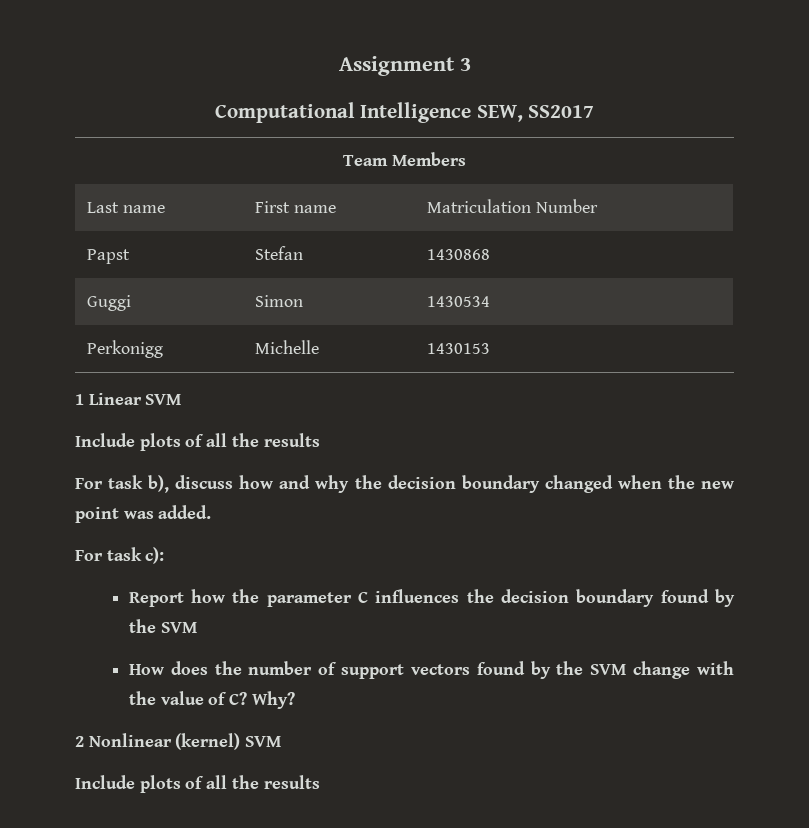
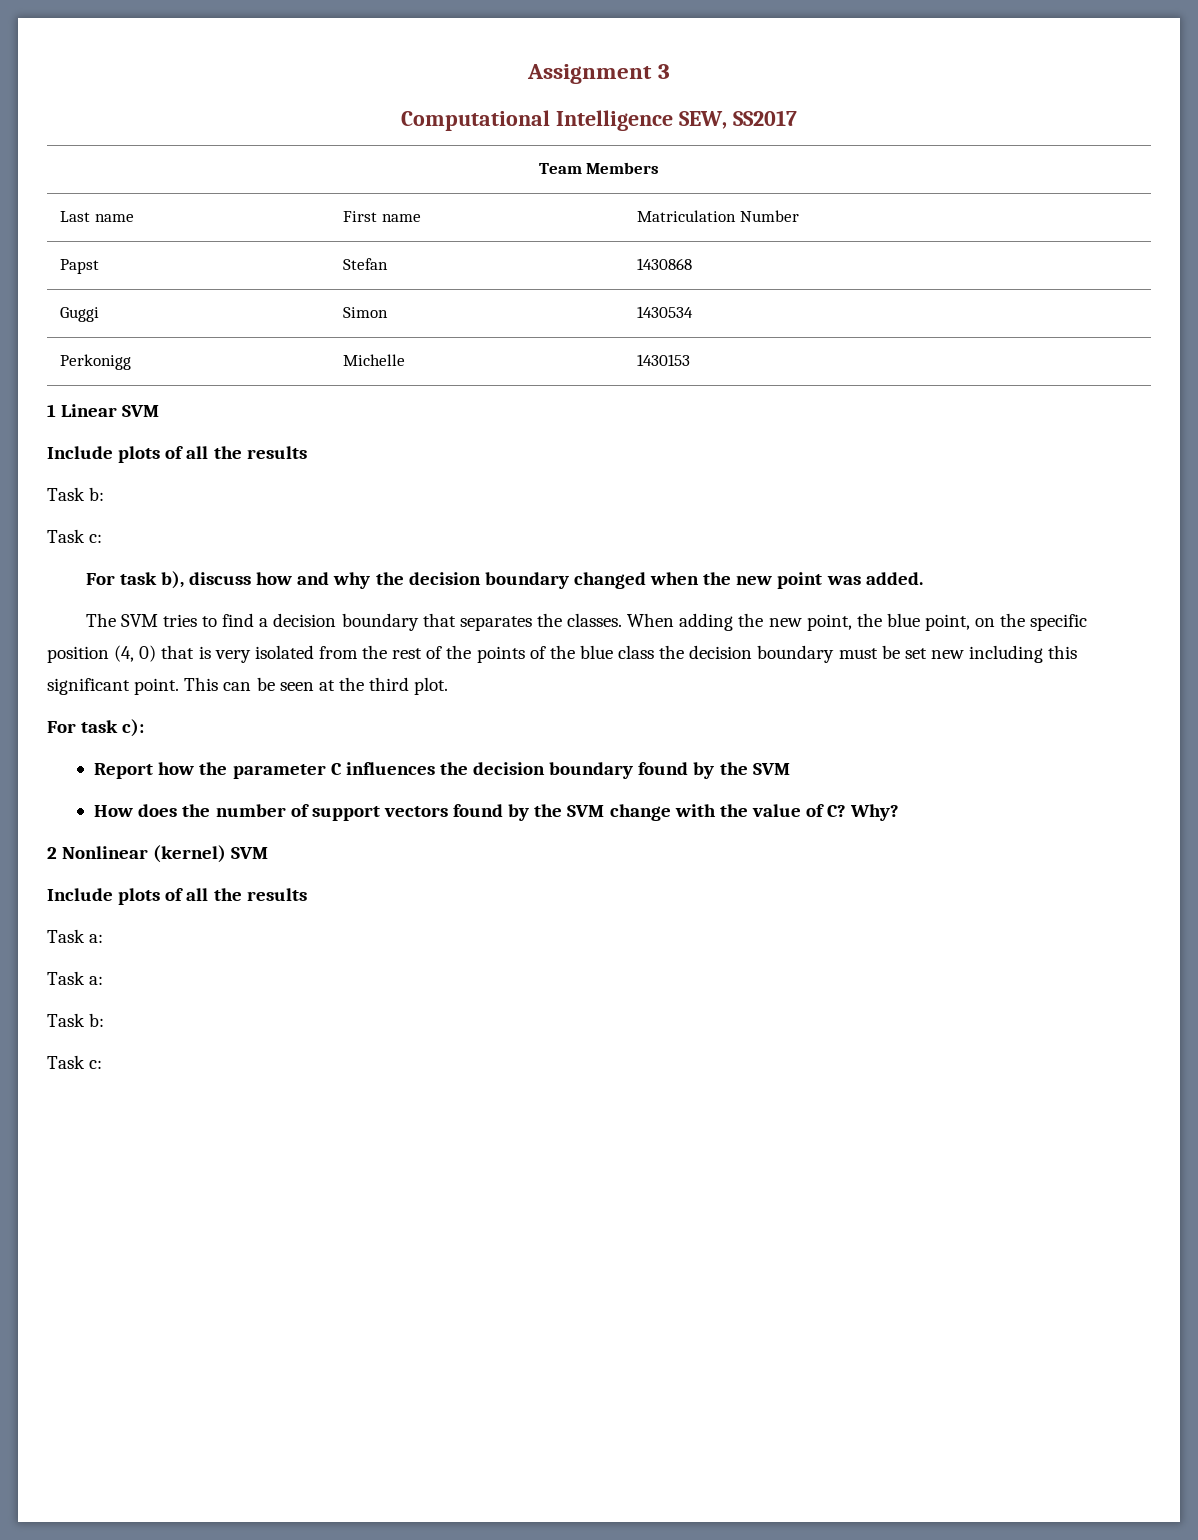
  1 Linear SVM
  Include plots of all the results
+ Task b:
+ Task c:
+ The SVM tries to find a decision boundary that separates the classes. When adding the new point, the blue point, on the specific position (4, 0) that is very isolated from the rest of the points of the blue class the decision boundary must be set new including this significant point. This can be seen at the third plot.
  2 Nonlinear (kernel) SVM
  Include plots of all the results
+ Task a:
+ Task a:
+ Task b:
+ Task c:

